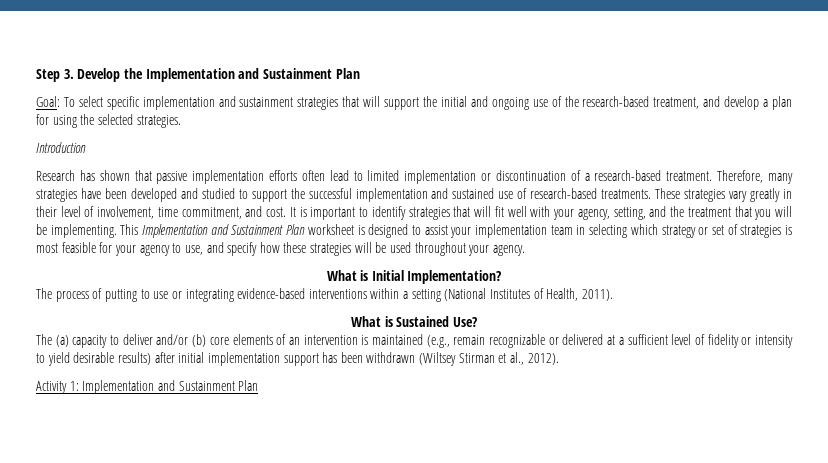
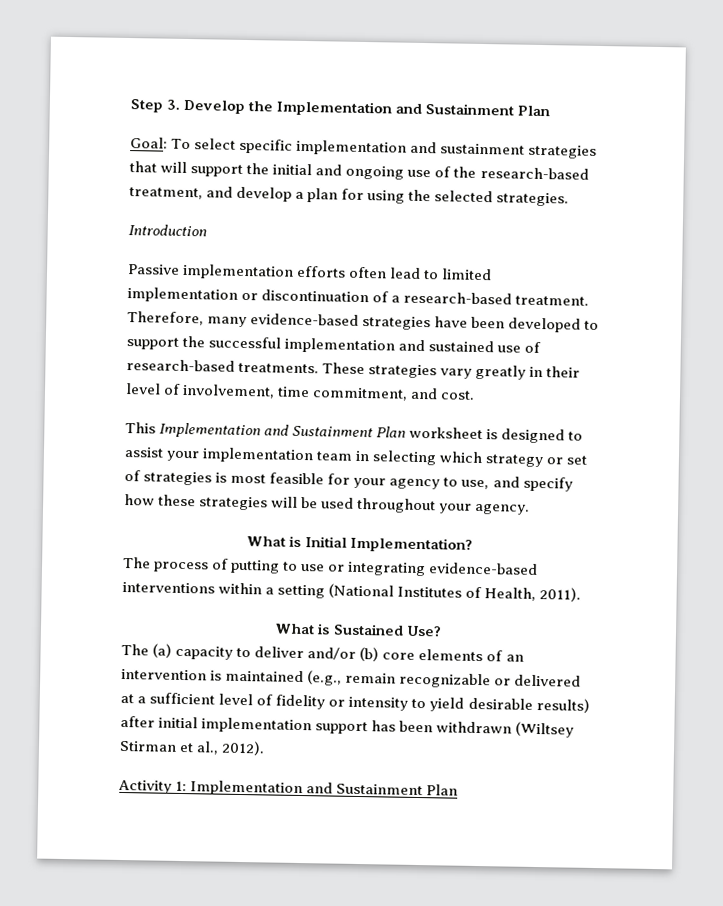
- Research has shown that passive implementation efforts often lead to limited implementation or discontinuation of a research-based treatment.
+ Passive implementation efforts often lead to limited implementation or discontinuation of a research-based treatment.
- Therefore, many strategies have been developed and studied to support the successful implementation and sustained use of research-based treatments.
+ Therefore, many evidence-based strategies have been developed to support the successful implementation and sustained use of research-based treatments.
- These strategies vary greatly in their level of involvement, time commitment, and cost. It is important to identify strategies that will fit well with your agency, setting, and the treatment that you will be implementing. This Implementation and Sustainment Plan worksheet is designed to assist your implementation team in selecting which strategy or set of strategies is most feasible for your agency to use, and specify how these strategies will be used throughout your agency.
+ These strategies vary greatly in their level of involvement, time commitment, and cost.
+ This Implementation and Sustainment Plan worksheet is designed to assist your implementation team in selecting which strategy or set of strategies is most feasible for your agency to use, and specify how these strategies will be used throughout your agency.

